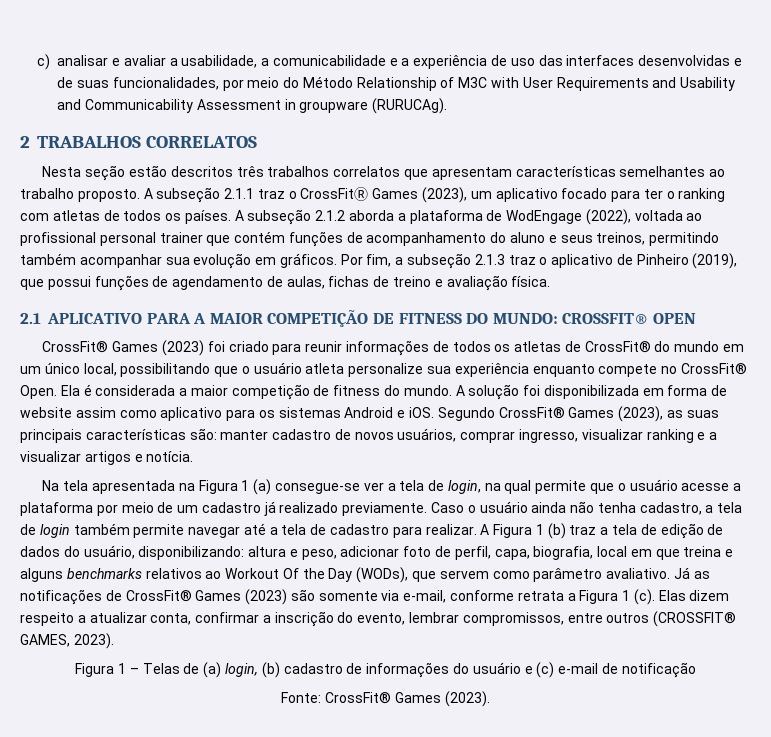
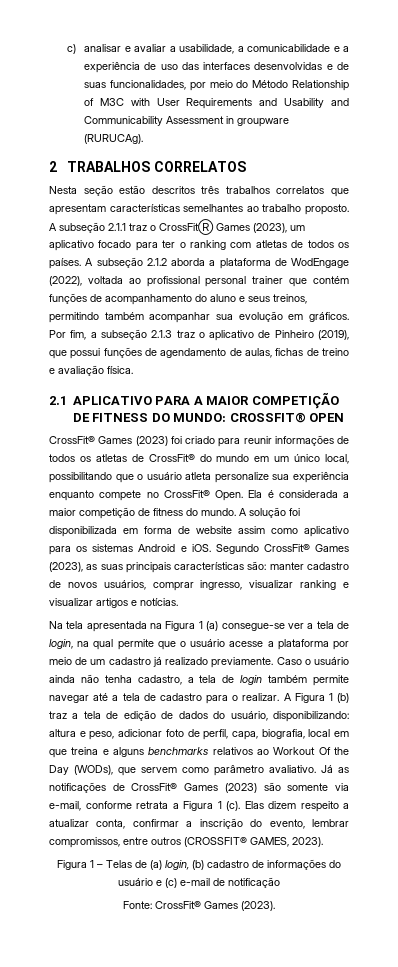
- Segundo CrossFit® Games (2023), as suas principais características são: manter cadastro de novos usuários, comprar ingresso, visualizar ranking e a visualizar artigos e notícia.
+ Segundo CrossFit® Games (2023), as suas principais características são: manter cadastro de novos usuários, comprar ingresso, visualizar ranking e visualizar artigos e notícias.
- Caso o usuário ainda não tenha cadastro, a tela de login também permite navegar até a tela de cadastro para realizar.
+ Caso o usuário ainda não tenha cadastro, a tela de login também permite navegar até a tela de cadastro para o realizar.

